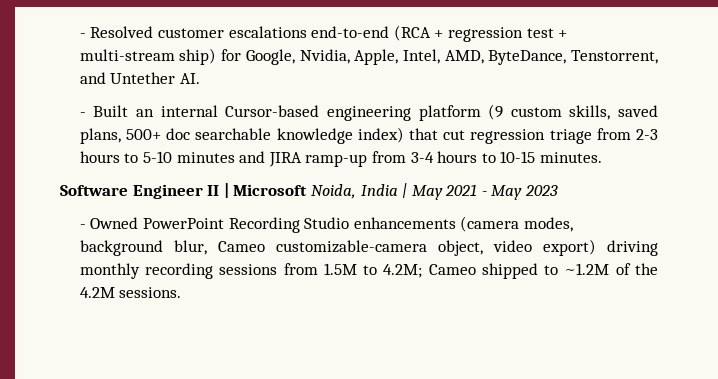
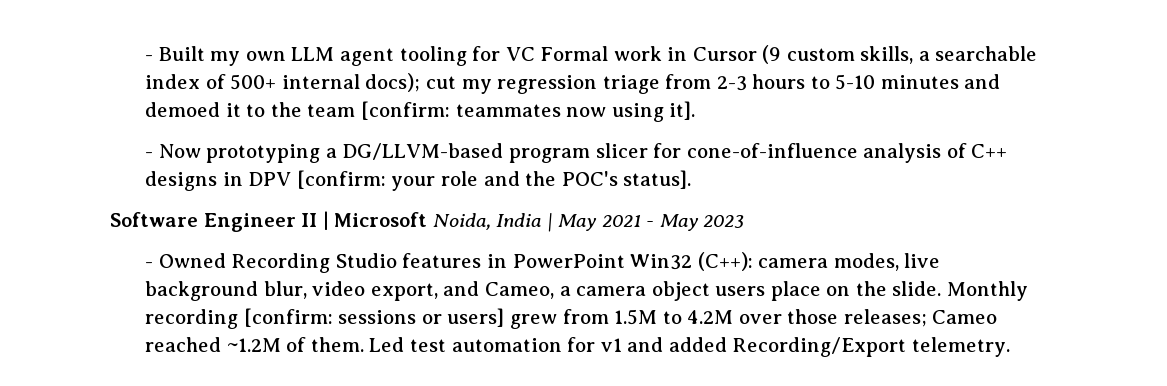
- - Resolved customer escalations end-to-end (RCA + regression test + multi-stream ship) for Google, Nvidia, Apple, Intel, AMD, ByteDance, Tenstorrent, and Untether AI.
- - Built an internal Cursor-based engineering platform (9 custom skills, saved plans, 500+ doc searchable knowledge index) that cut regression triage from 2-3 hours to 5-10 minutes and JIRA ramp-up from 3-4 hours to 10-15 minutes.
+ - Built my own LLM agent tooling for VC Formal work in Cursor (9 custom skills, a searchable index of 500+ internal docs); cut my regression triage from 2-3 hours to 5-10 minutes and demoed it to the team [confirm: teammates now using it].
+ - Now prototyping a DG/LLVM-based program slicer for cone-of-influence analysis of C++ designs in DPV [confirm: your role and the POC's status].
- - Owned PowerPoint Recording Studio enhancements (camera modes, background blur, Cameo customizable-camera object, video export) driving monthly recording sessions from 1.5M to 4.2M; Cameo shipped to ~1.2M of the 4.2M sessions.
+ - Owned Recording Studio features in PowerPoint Win32 (C++): camera modes, live background blur, video export, and Cameo, a camera object users place on the slide. Monthly recording [confirm: sessions or users] grew from 1.5M to 4.2M over those releases; Cameo reached ~1.2M of them. Led test automation for v1 and added Recording/Export telemetry.

